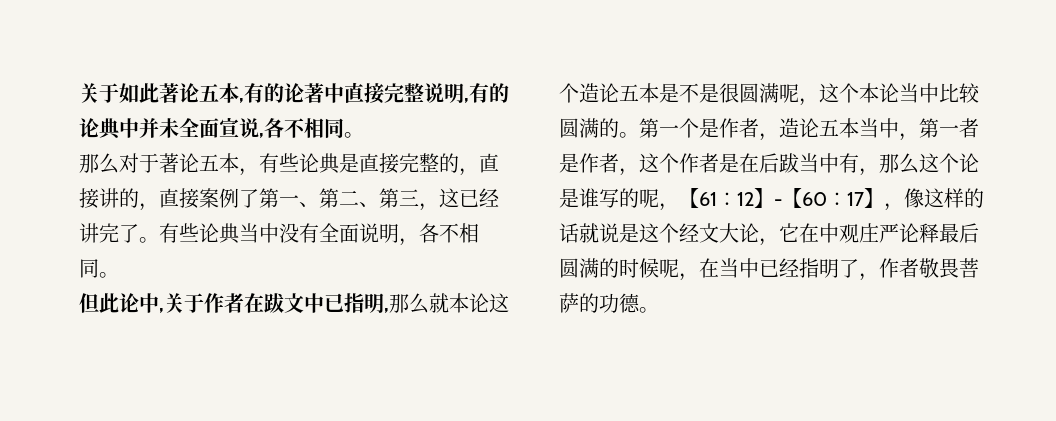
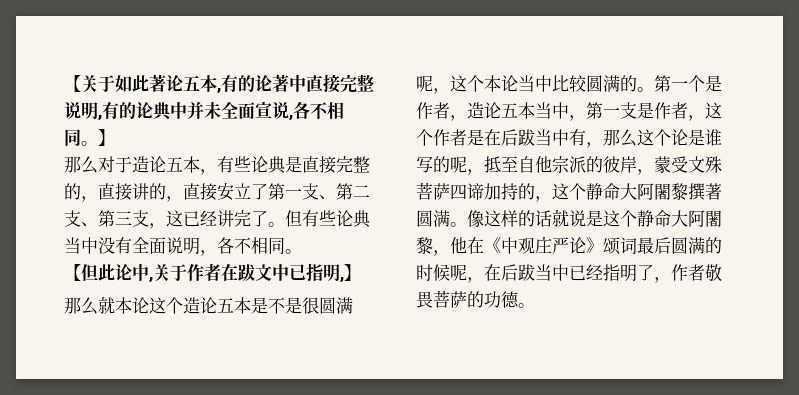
- 关于如此著论五本,有的论著中直接完整说明,有的论典中并未全面宣说,各不相同。
+ 【关于如此著论五本,有的论著中直接完整说明,有的论典中并未全面宣说,各不相同。】
- 那么对于著论五本，有些论典是直接完整的，直接讲的，直接案例了第一、第二、第三，这已经讲完了。
+ 那么对于造论五本，有些论典是直接完整的，直接讲的，直接安立了第一支、第二支、第三支，这已经讲完了。
- 有些论典当中没有全面说明，各不相同。
+ 但有些论典当中没有全面说明，各不相同。
- 但此论中,关于作者在跋文中已指明,那么就本论这个造论五本是不是很圆满呢，这个本论当中比较圆满的。
+ 【但此论中,关于作者在跋文中已指明,】
+ 那么就本论这个造论五本是不是很圆满呢，这个本论当中比较圆满的。
- 第一个是作者，造论五本当中，第一者是作者，这个作者是在后跋当中有，那么这个论是谁写的呢，【61：12】-【60：17】，像这样的话就说是这个经文大论，它在中观庄严论释最后圆满的时候呢，在当中已经指明了，作者敬畏菩萨的功德。
+ 第一个是作者，造论五本当中，第一支是作者，这个作者是在后跋当中有，那么这个论是谁写的呢，抵至自他宗派的彼岸，蒙受文殊菩萨四谛加持的，这个静命大阿闍黎撰著圆满。像这样的话就说是这个静命大阿闍黎，他在《中观庄严论》颂词最后圆满的时候呢，在后跋当中已经指明了，作者敬畏菩萨的功德。

